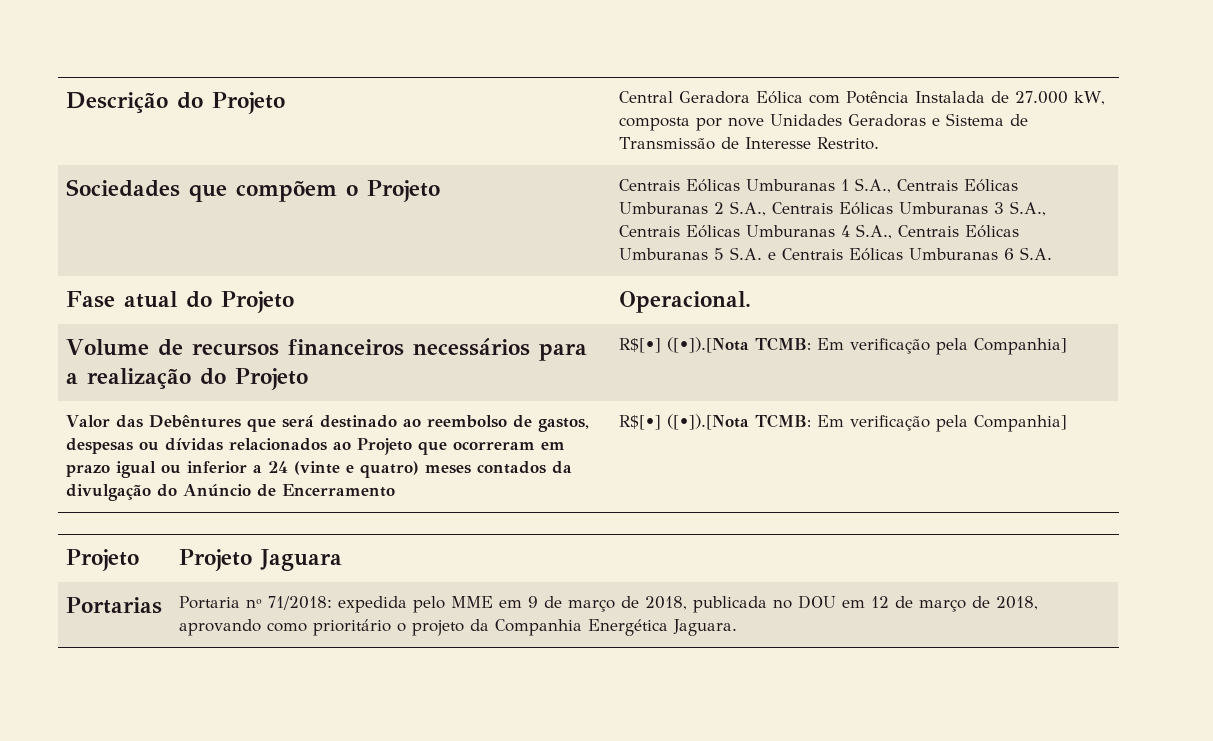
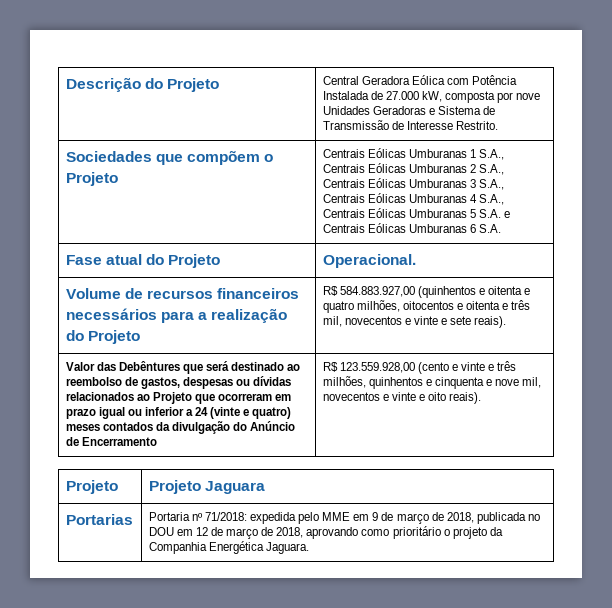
- Volume de recursos financeiros necessários para a realização do Projeto | R$[•] ([•]).[Nota TCMB: Em verificação pela Companhia]
+ Volume de recursos financeiros necessários para a realização do Projeto | R$ 584.883.927,00 (quinhentos e oitenta e quatro milhões, oitocentos e oitenta e três mil, novecentos e vinte e sete reais).
- Valor das Debêntures que será destinado ao reembolso de gastos, despesas ou dívidas relacionados ao Projeto que ocorreram em prazo igual ou inferior a 24 (vinte e quatro) meses contados da divulgação do Anúncio de Encerramento | R$[•] ([•]).[Nota TCMB: Em verificação pela Companhia]
+ Valor das Debêntures que será destinado ao reembolso de gastos, despesas ou dívidas relacionados ao Projeto que ocorreram em prazo igual ou inferior a 24 (vinte e quatro) meses contados da divulgação do Anúncio de Encerramento | R$ 123.559.928,00 (cento e vinte e três milhões, quinhentos e cinquenta e nove mil, novecentos e vinte e oito reais).

